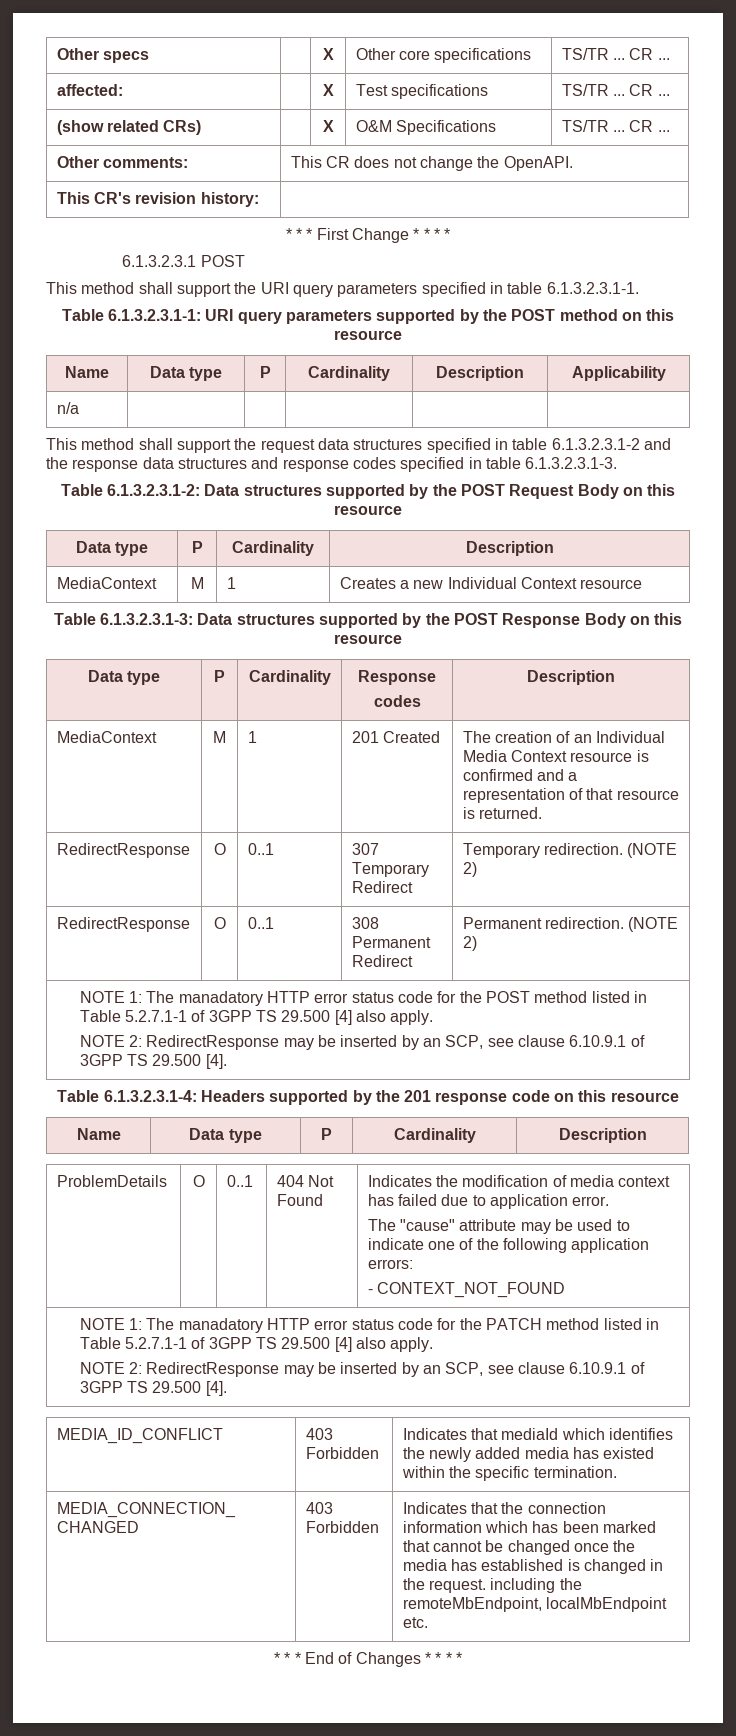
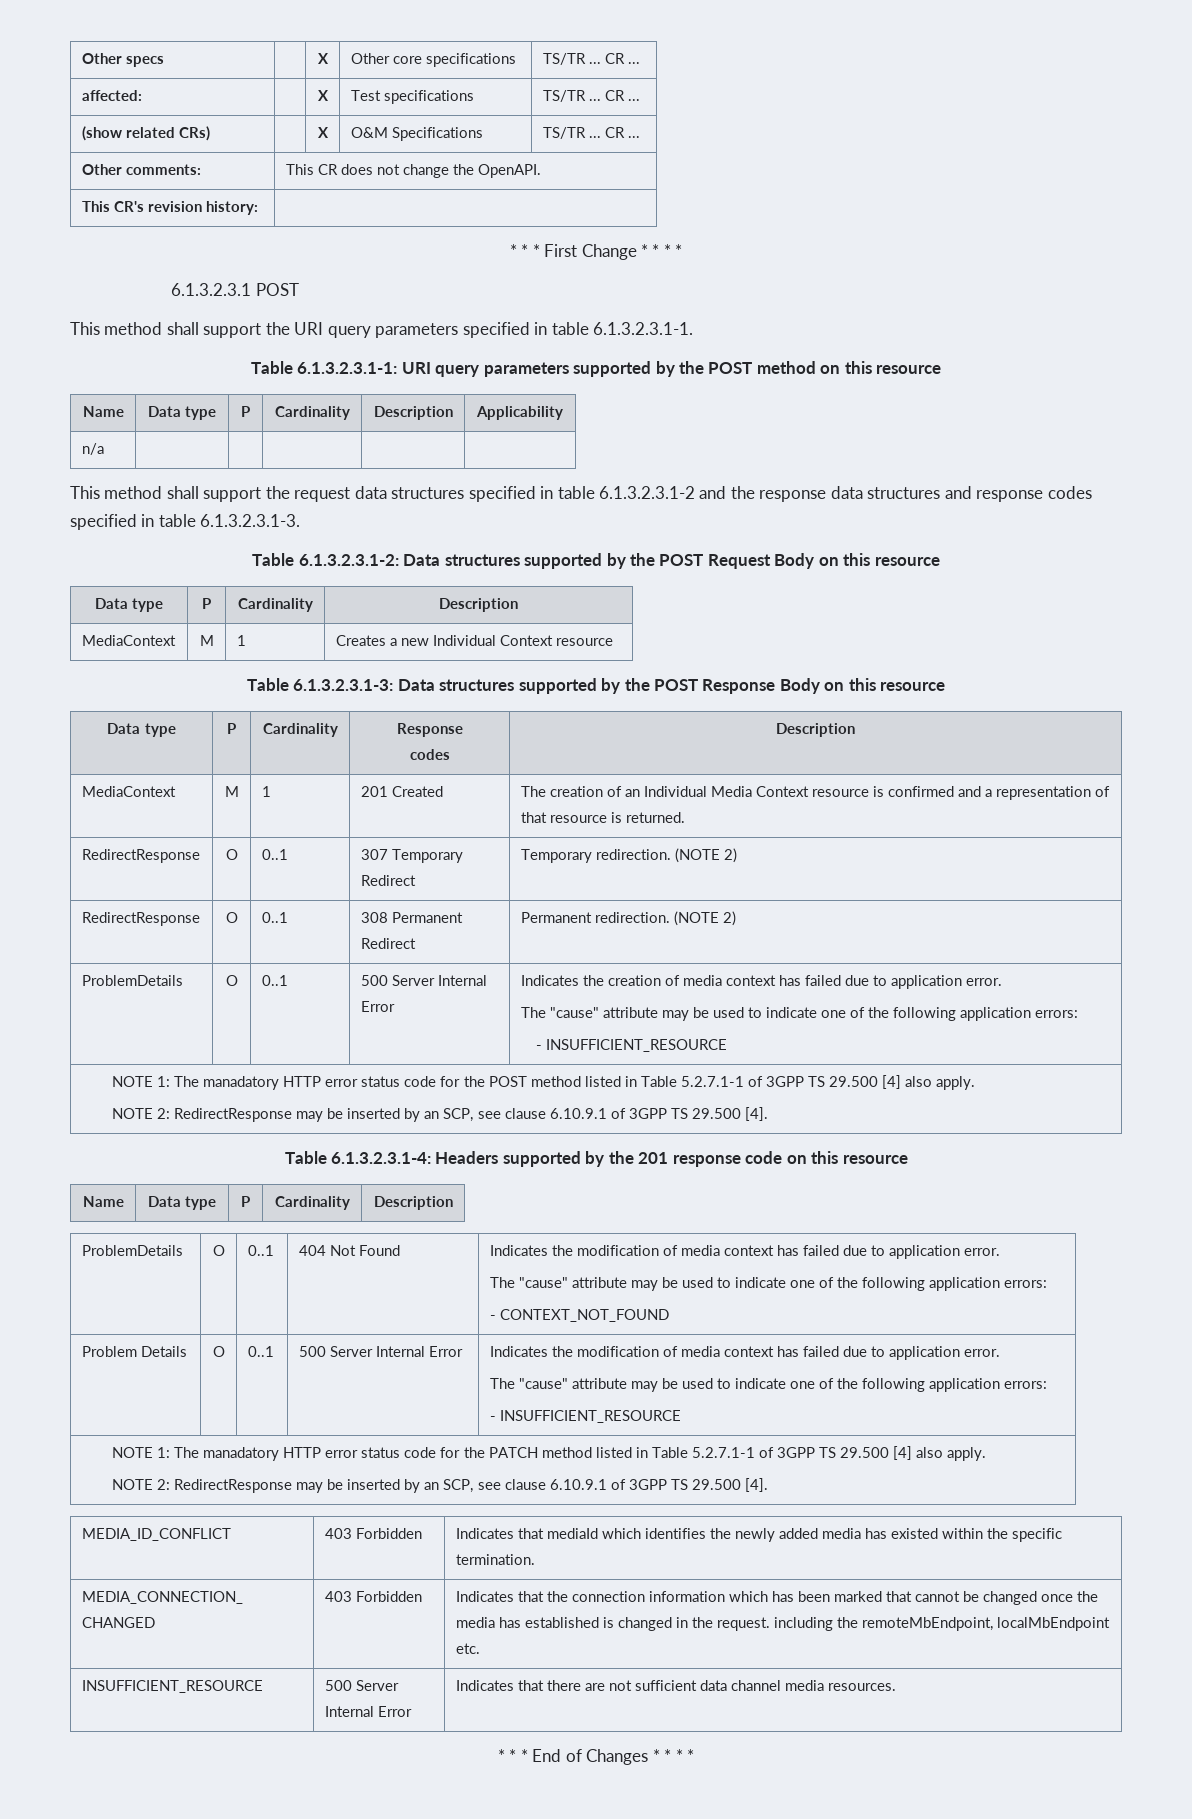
+ ProblemDetails | O | 0..1 | 500 Server Internal Error | Indicates the creation of media context has failed due to application error.
+ The "cause" attribute may be used to indicate one of the following application errors:
+ - INSUFFICIENT_RESOURCE
+ Problem Details | O | 0..1 | 500 Server Internal Error | Indicates the modification of media context has failed due to application error.
+ The "cause" attribute may be used to indicate one of the following application errors:
+ - INSUFFICIENT_RESOURCE
+ INSUFFICIENT_RESOURCE | 500 Server Internal Error | Indicates that there are not sufficient data channel media resources.

